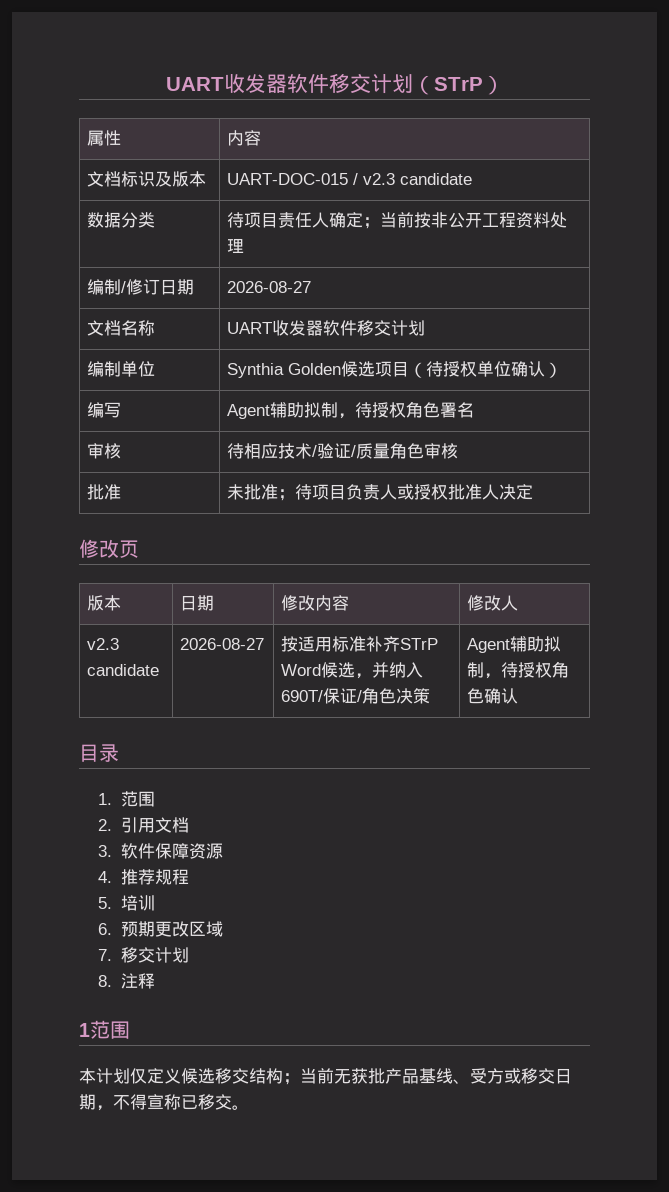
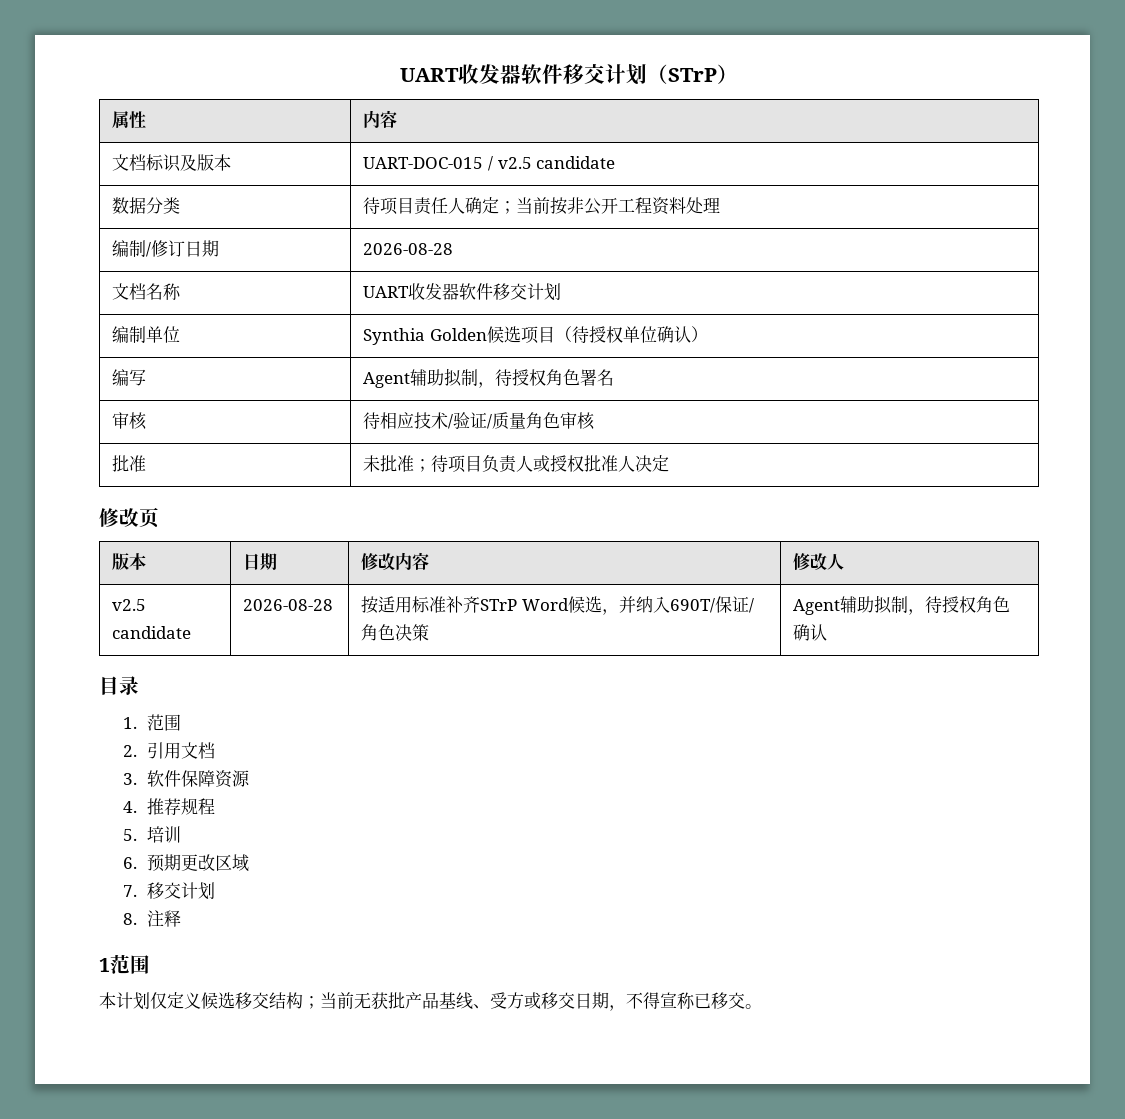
- 文档标识及版本 | UART-DOC-015 / v2.3 candidate
+ 文档标识及版本 | UART-DOC-015 / v2.5 candidate
- 编制/修订日期 | 2026-08-27
+ 编制/修订日期 | 2026-08-28
- v2.3 candidate | 2026-08-27 | 按适用标准补齐STrP Word候选，并纳入690T/保证/角色决策 | Agent辅助拟制，待授权角色确认
+ v2.5 candidate | 2026-08-28 | 按适用标准补齐STrP Word候选，并纳入690T/保证/角色决策 | Agent辅助拟制，待授权角色确认

